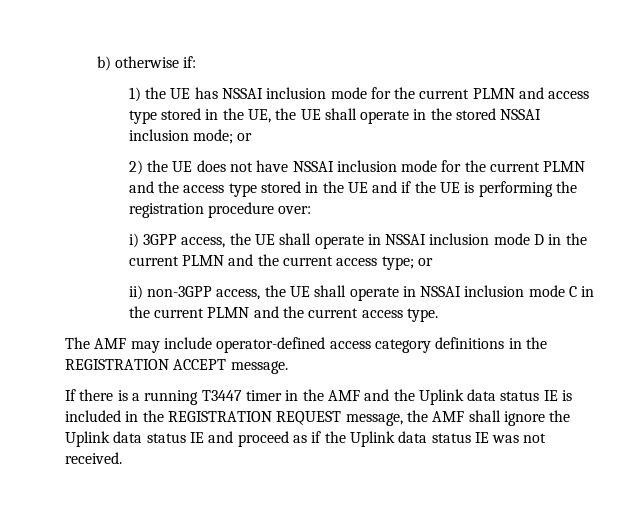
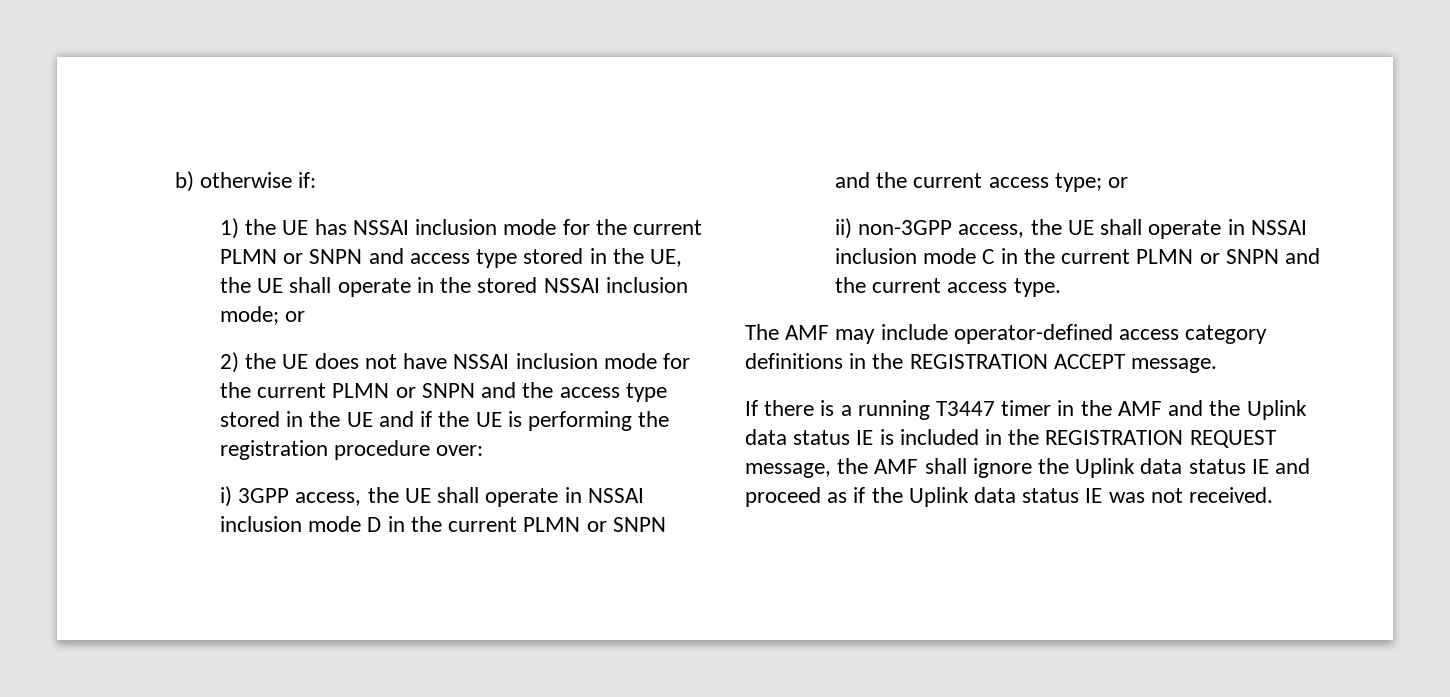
- 1) the UE has NSSAI inclusion mode for the current PLMN and access type stored in the UE, the UE shall operate in the stored NSSAI inclusion mode; or
+ 1) the UE has NSSAI inclusion mode for the current PLMN or SNPN and access type stored in the UE, the UE shall operate in the stored NSSAI inclusion mode; or
- 2) the UE does not have NSSAI inclusion mode for the current PLMN and the access type stored in the UE and if the UE is performing the registration procedure over:
+ 2) the UE does not have NSSAI inclusion mode for the current PLMN or SNPN and the access type stored in the UE and if the UE is performing the registration procedure over:
- i) 3GPP access, the UE shall operate in NSSAI inclusion mode D in the current PLMN and the current access type; or
+ i) 3GPP access, the UE shall operate in NSSAI inclusion mode D in the current PLMN or SNPN and the current access type; or
- ii) non-3GPP access, the UE shall operate in NSSAI inclusion mode C in the current PLMN and the current access type.
+ ii) non-3GPP access, the UE shall operate in NSSAI inclusion mode C in the current PLMN or SNPN and the current access type.

